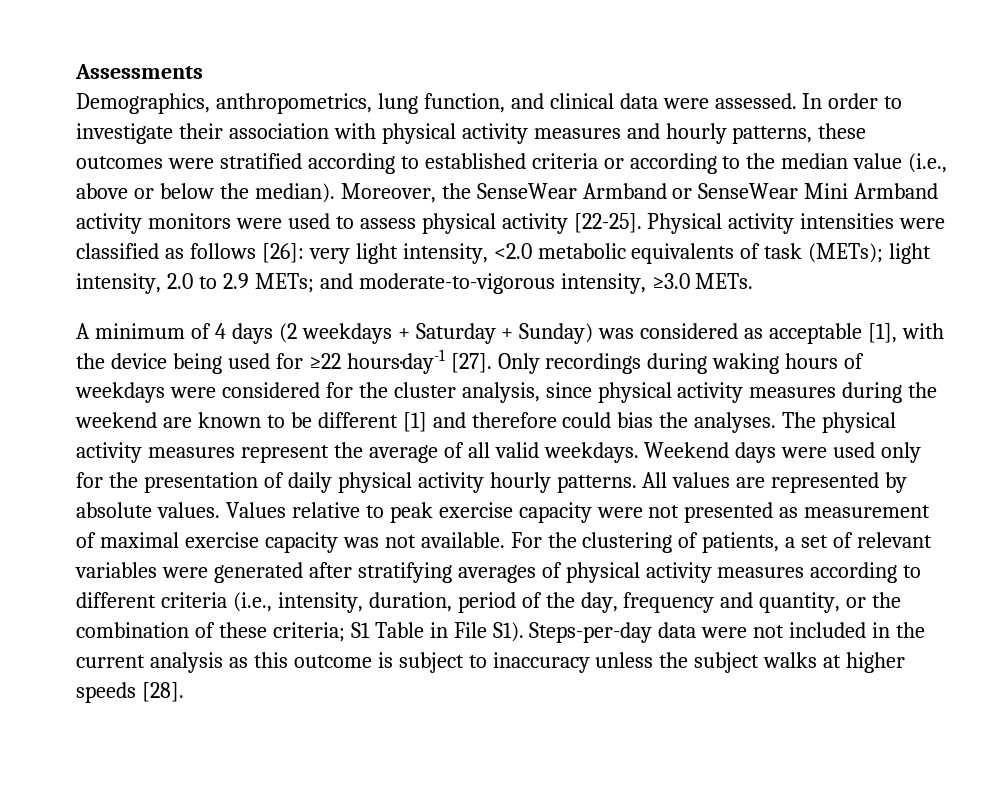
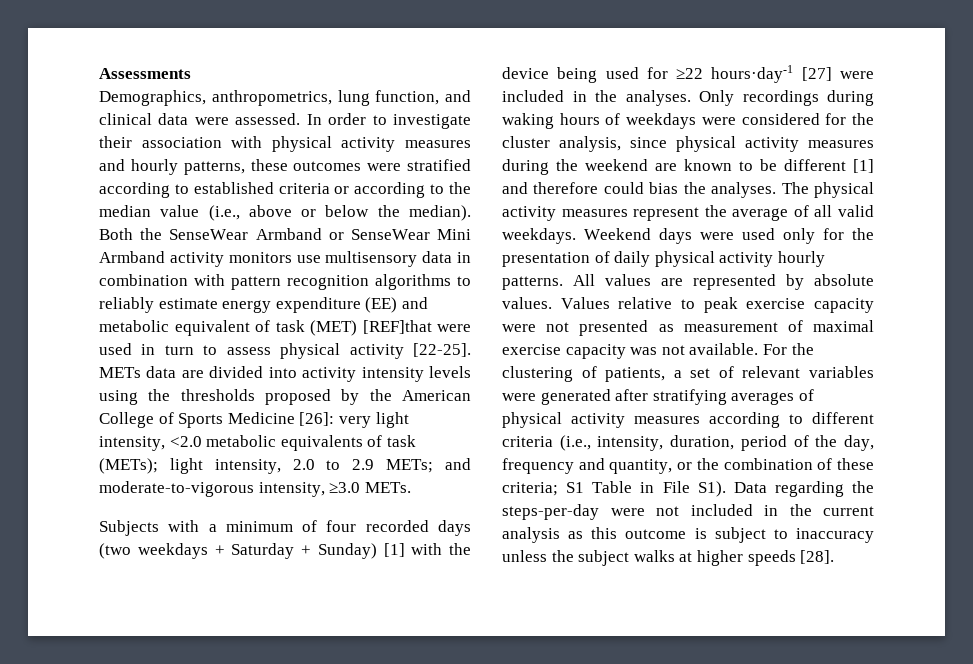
- Moreover, the SenseWear Armband or SenseWear Mini Armband activity monitors were used to assess physical activity [22-25].
+ Both the SenseWear Armband or SenseWear Mini Armband activity monitors use multisensory data in combination with pattern recognition algorithms to reliably estimate energy expenditure (EE) and metabolic equivalent of task (MET) [REF]that were used in turn to assess physical activity [22-25].
- Physical activity intensities were classified as follows [26]: very light intensity, <2.0 metabolic equivalents of task (METs); light intensity, 2.0 to 2.9 METs; and moderate-to-vigorous intensity, ≥3.0 METs.
+ METs data are divided into activity intensity levels using the thresholds proposed by the American College of Sports Medicine [26]: very light intensity, <2.0 metabolic equivalents of task (METs); light intensity, 2.0 to 2.9 METs; and moderate-to-vigorous intensity, ≥3.0 METs.
- A minimum of 4 days (2 weekdays + Saturday + Sunday) was considered as acceptable [1], with the device being used for ≥22 hours·day-1 [27].
+ Subjects with a minimum of four recorded days (two weekdays + Saturday + Sunday) [1] with the device being used for ≥22 hours·day-1 [27] were included in the analyses.
- S1 Table in File S1). Steps-per-day data were not included in the current analysis as this outcome is subject to inaccuracy unless the subject walks at higher speeds [28].
+ S1 Table in File S1). Data regarding the steps-per-day were not included in the current analysis as this outcome is subject to inaccuracy unless the subject walks at higher speeds [28].

